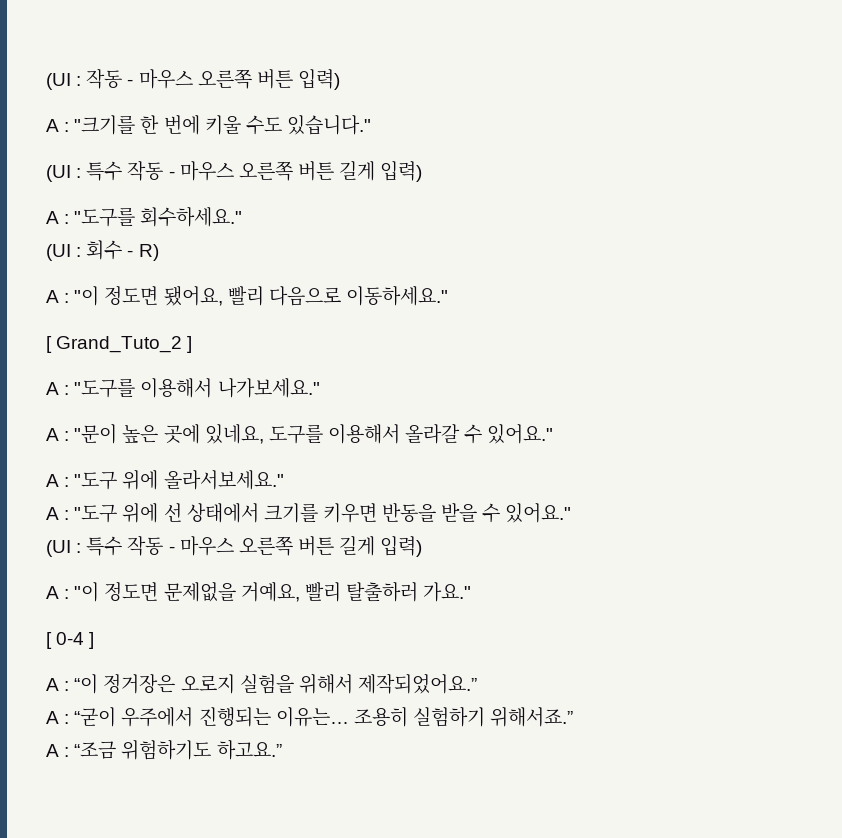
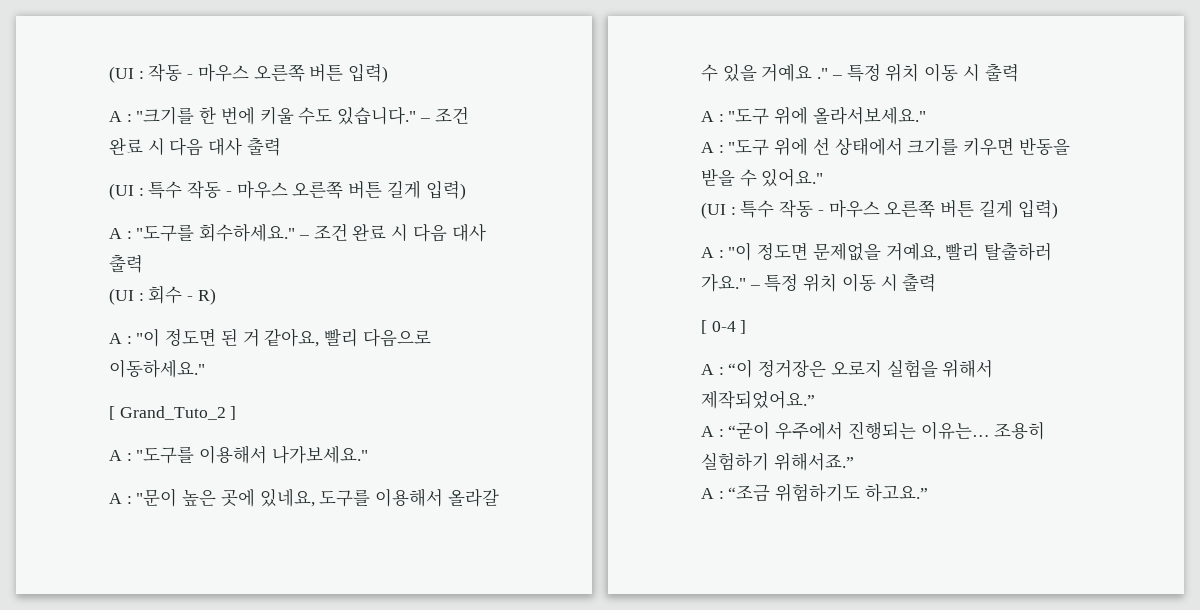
- A : "크기를 한 번에 키울 수도 있습니다."
+ A : "크기를 한 번에 키울 수도 있습니다." – 조건 완료 시 다음 대사 출력
- A : "도구를 회수하세요."
+ A : "도구를 회수하세요." – 조건 완료 시 다음 대사 출력
- A : "이 정도면 됐어요, 빨리 다음으로 이동하세요."
+ A : "이 정도면 된 거 같아요, 빨리 다음으로 이동하세요."
- A : "문이 높은 곳에 있네요, 도구를 이용해서 올라갈 수 있어요."
+ A : "문이 높은 곳에 있네요, 도구를 이용해서 올라갈 수 있을 거예요 ." – 특정 위치 이동 시 출력
- A : "이 정도면 문제없을 거예요, 빨리 탈출하러 가요."
+ A : "이 정도면 문제없을 거예요, 빨리 탈출하러 가요." – 특정 위치 이동 시 출력

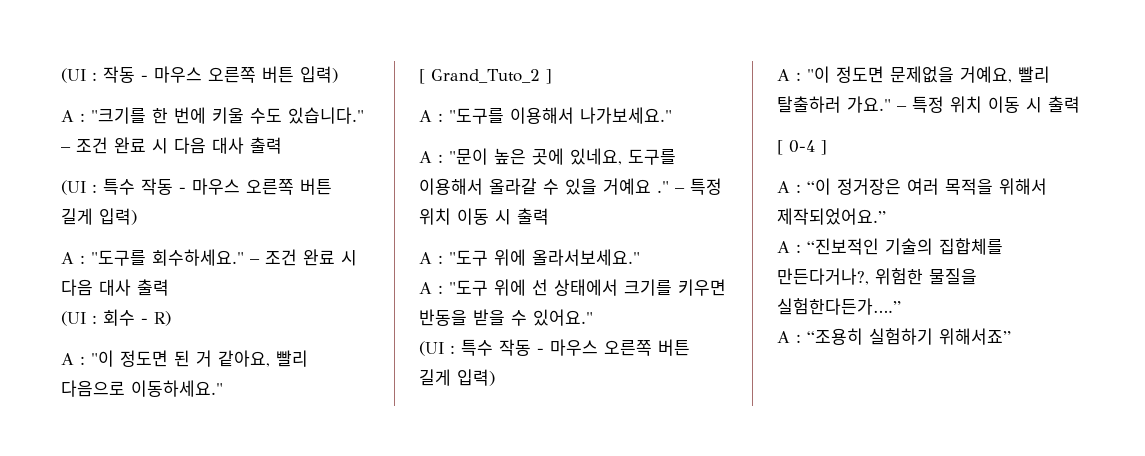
- A : “이 정거장은 오로지 실험을 위해서 제작되었어요.”
+ A : “이 정거장은 여러 목적을 위해서 제작되었어요.”
- A : “굳이 우주에서 진행되는 이유는… 조용히 실험하기 위해서죠.”
- A : “조금 위험하기도 하고요.”
+ A : “진보적인 기술의 집합체를 만든다거나?, 위험한 물질을 실험한다든가….”
+ A : “조용히 실험하기 위해서죠”

